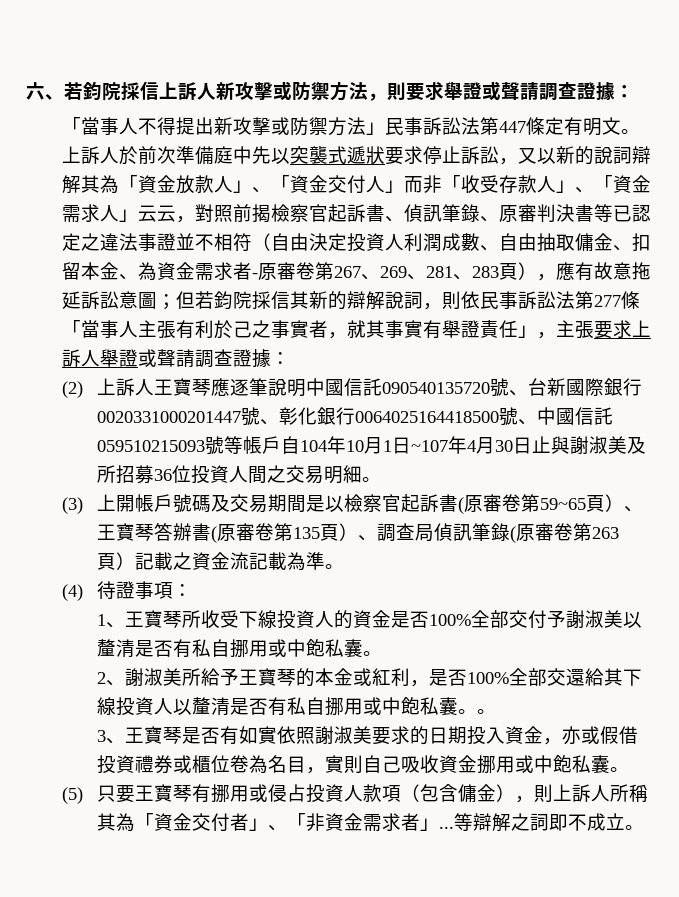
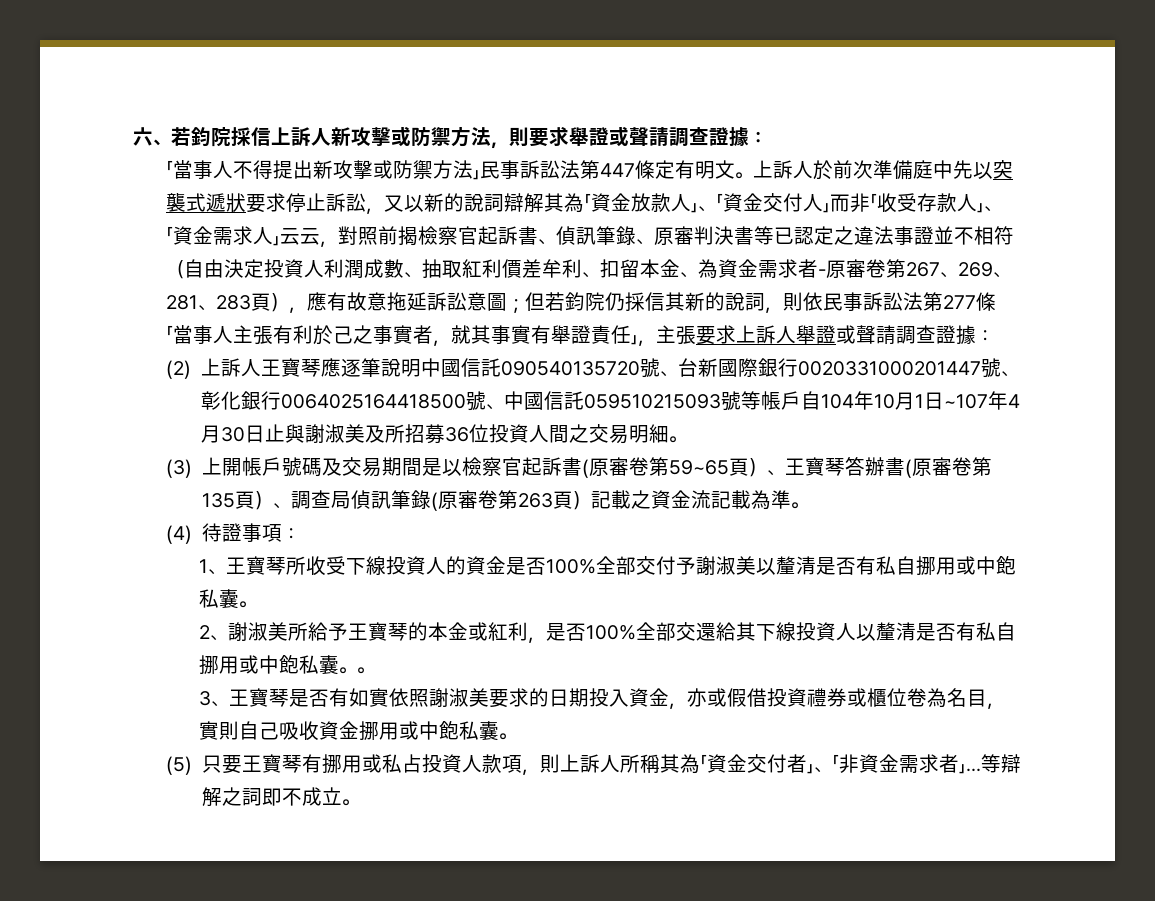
- 上訴人於前次準備庭中先以突襲式遞狀要求停止訴訟，又以新的說詞辯解其為「資金放款人」、「資金交付人」而非「收受存款人」、「資金需求人」云云，對照前揭檢察官起訴書、偵訊筆錄、原審判決書等已認定之違法事證並不相符（自由決定投資人利潤成數、自由抽取傭金、扣留本金、為資金需求者-原審卷第267、269、281、283頁），應有故意拖延訴訟意圖；
+ 上訴人於前次準備庭中先以突襲式遞狀要求停止訴訟，又以新的說詞辯解其為「資金放款人」、「資金交付人」而非「收受存款人」、「資金需求人」云云，對照前揭檢察官起訴書、偵訊筆錄、原審判決書等已認定之違法事證並不相符（自由決定投資人利潤成數、抽取紅利價差牟利、扣留本金、為資金需求者-原審卷第267、269、281、283頁），應有故意拖延訴訟意圖；
- 但若鈞院採信其新的辯解說詞，則依民事訴訟法第277條「當事人主張有利於己之事實者，就其事實有舉證責任」，主張要求上訴人舉證或聲請調查證據：
+ 但若鈞院仍採信其新的說詞，則依民事訴訟法第277條「當事人主張有利於己之事實者，就其事實有舉證責任」，主張要求上訴人舉證或聲請調查證據：
- (5)只要王寶琴有挪用或侵占投資人款項（包含傭金），則上訴人所稱其為「資金交付者」、「非資金需求者」...
+ (5)只要王寶琴有挪用或私占投資人款項，則上訴人所稱其為「資金交付者」、「非資金需求者」...

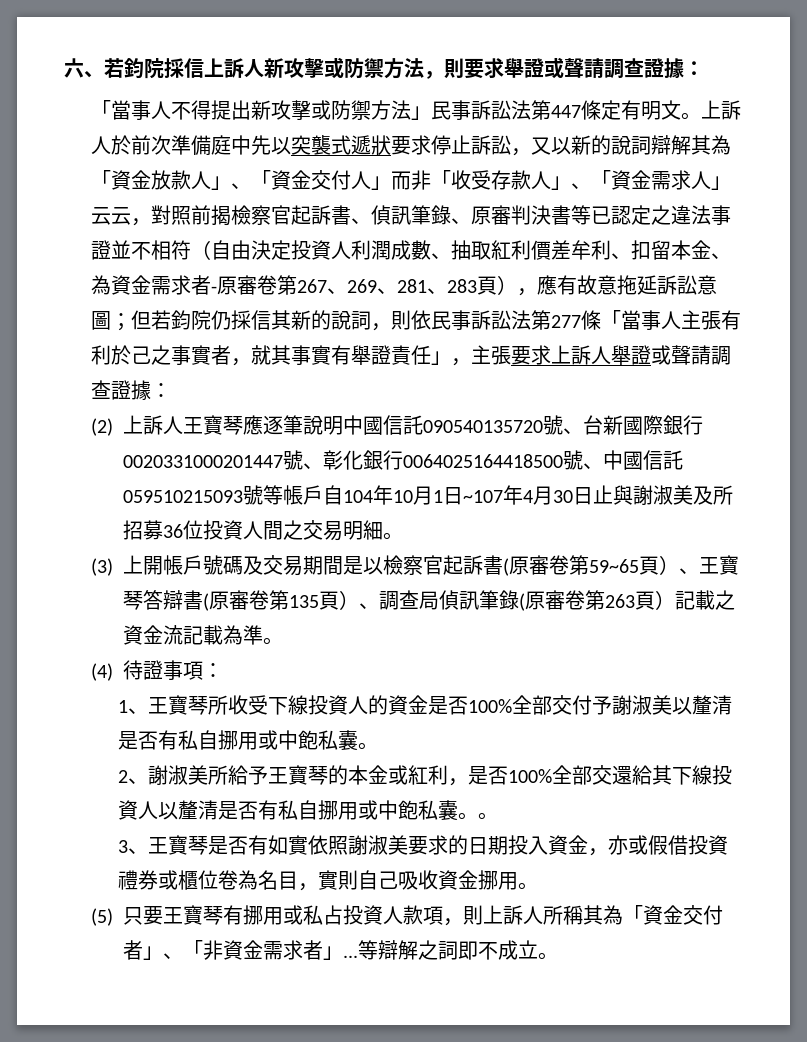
- (3)上開帳戶號碼及交易期間是以檢察官起訴書(原審卷第59~65頁）、王寶琴答辦書(原審卷第135頁）、調查局偵訊筆錄(原審卷第263頁）記載之資金流記載為準。
+ (3)上開帳戶號碼及交易期間是以檢察官起訴書(原審卷第59~65頁）、王寶琴答辯書(原審卷第135頁）、調查局偵訊筆錄(原審卷第263頁）記載之資金流記載為準。
- 3、王寶琴是否有如實依照謝淑美要求的日期投入資金，亦或假借投資禮券或櫃位卷為名目，實則自己吸收資金挪用或中飽私囊。
+ 3、王寶琴是否有如實依照謝淑美要求的日期投入資金，亦或假借投資禮券或櫃位卷為名目，實則自己吸收資金挪用。

